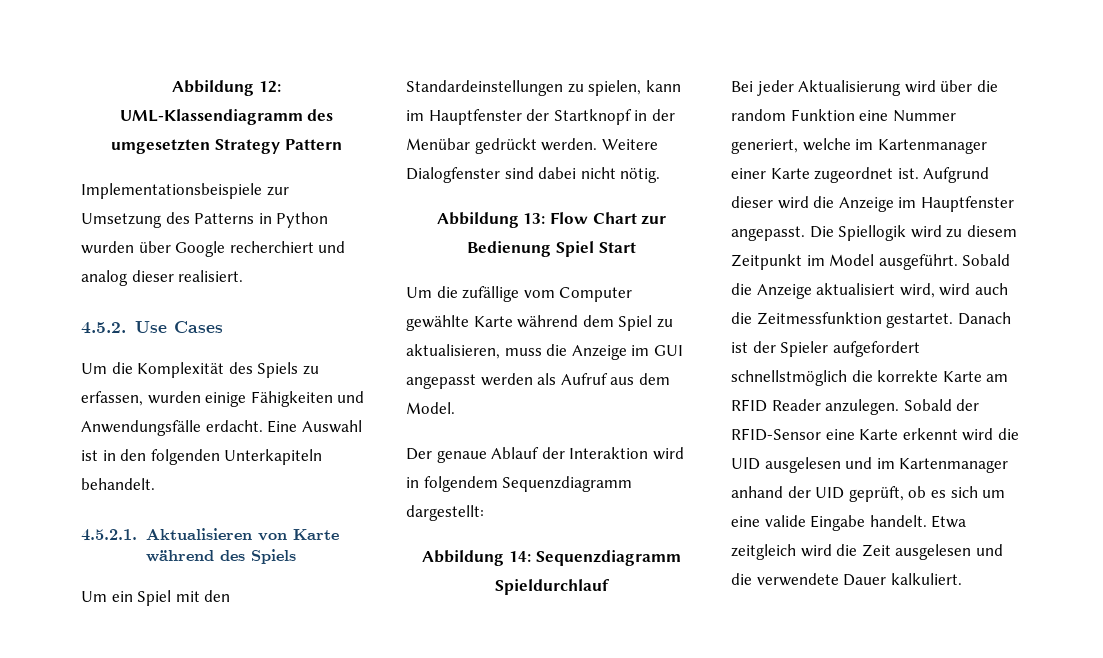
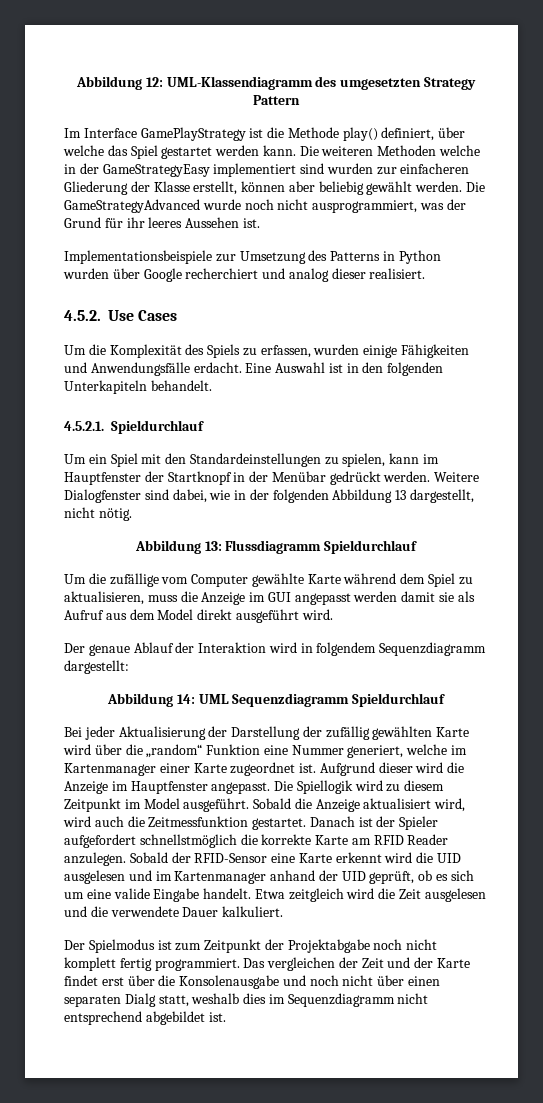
+ Im Interface GamePlayStrategy ist die Methode play() definiert, über welche das Spiel gestartet werden kann. Die weiteren Methoden welche in der GameStrategyEasy implementiert sind wurden zur einfacheren Gliederung der Klasse erstellt, können aber beliebig gewählt werden. Die GameStrategyAdvanced wurde noch nicht ausprogrammiert, was der Grund für ihr leeres Aussehen ist.
- 4.5.2.1. Aktualisieren von Karte während des Spiels
+ 4.5.2.1. Spieldurchlauf
- Weitere Dialogfenster sind dabei nicht nötig.
- Abbildung 13: Flow Chart zur Bedienung Spiel Start
+ Weitere Dialogfenster sind dabei, wie in der folgenden Abbildung 13 dargestellt, nicht nötig.
+ Abbildung 13: Flussdiagramm Spieldurchlauf
- Um die zufällige vom Computer gewählte Karte während dem Spiel zu aktualisieren, muss die Anzeige im GUI angepasst werden als Aufruf aus dem Model.
+ Um die zufällige vom Computer gewählte Karte während dem Spiel zu aktualisieren, muss die Anzeige im GUI angepasst werden damit sie als Aufruf aus dem Model direkt ausgeführt wird.
- Abbildung 14: Sequenzdiagramm Spieldurchlauf
+ Abbildung 14: UML Sequenzdiagramm Spieldurchlauf
- Bei jeder Aktualisierung wird über die random Funktion eine Nummer generiert, welche im Kartenmanager einer Karte zugeordnet ist.
+ Bei jeder Aktualisierung der Darstellung der zufällig gewählten Karte wird über die „random“ Funktion eine Nummer generiert, welche im Kartenmanager einer Karte zugeordnet ist.
+ Der Spielmodus ist zum Zeitpunkt der Projektabgabe noch nicht komplett fertig programmiert. Das vergleichen der Zeit und der Karte findet erst über die Konsolenausgabe und noch nicht über einen separaten Dialg statt, weshalb dies im Sequenzdiagramm nicht entsprechend abgebildet ist.

